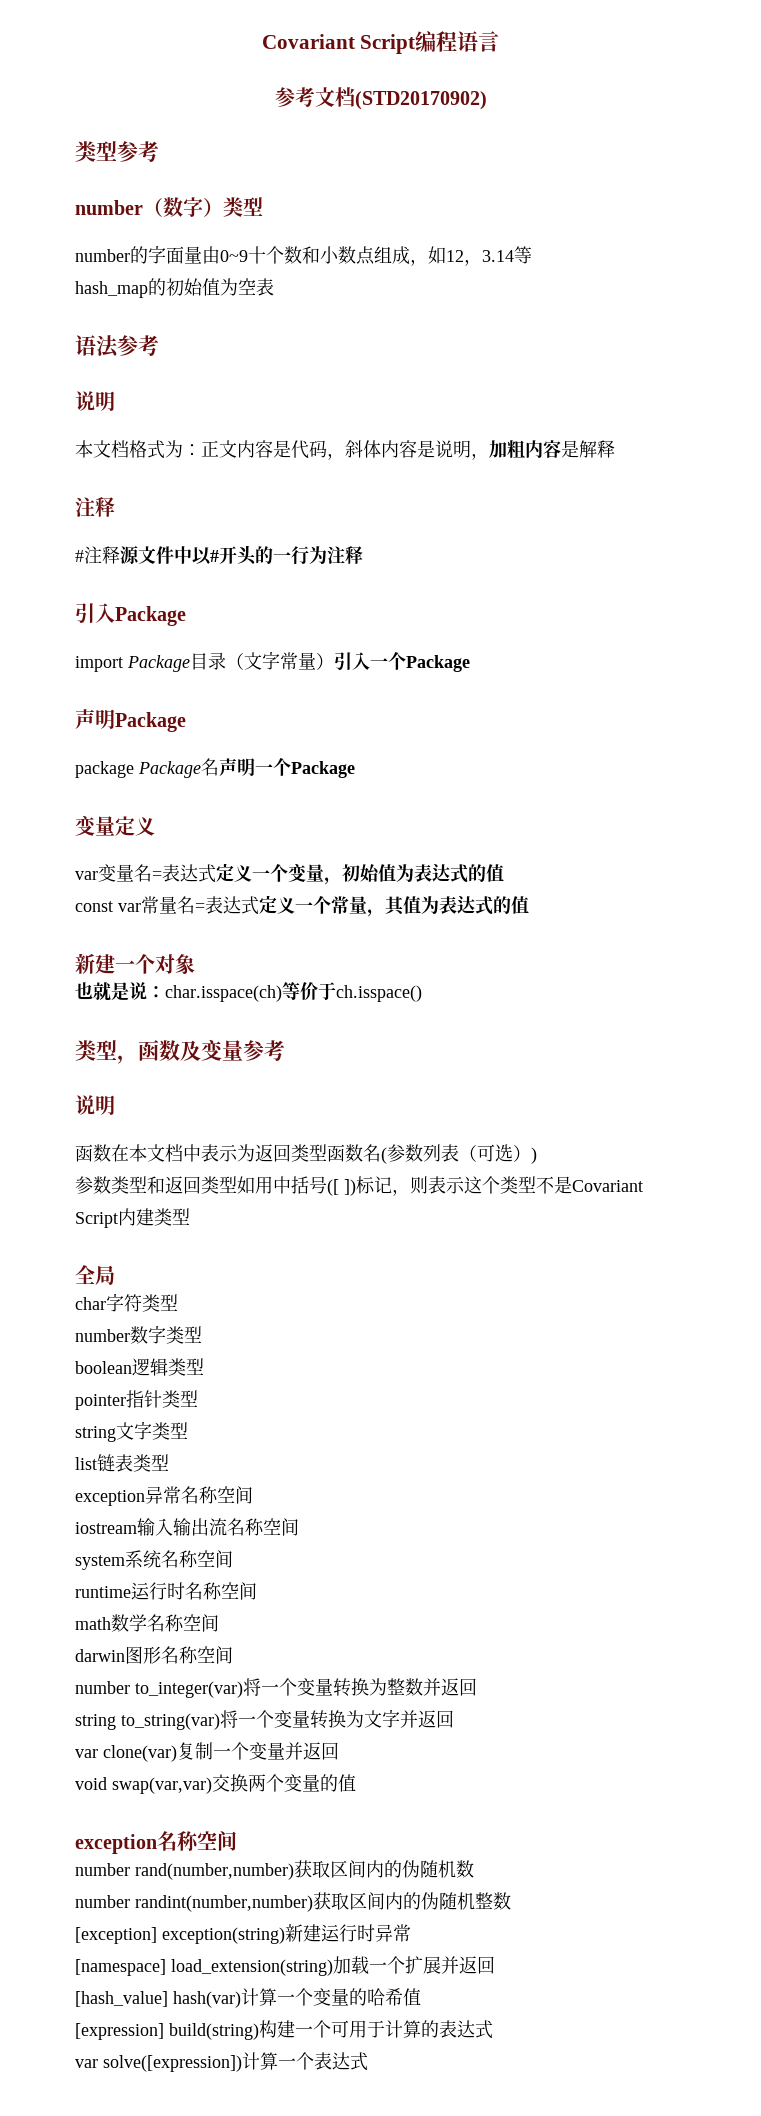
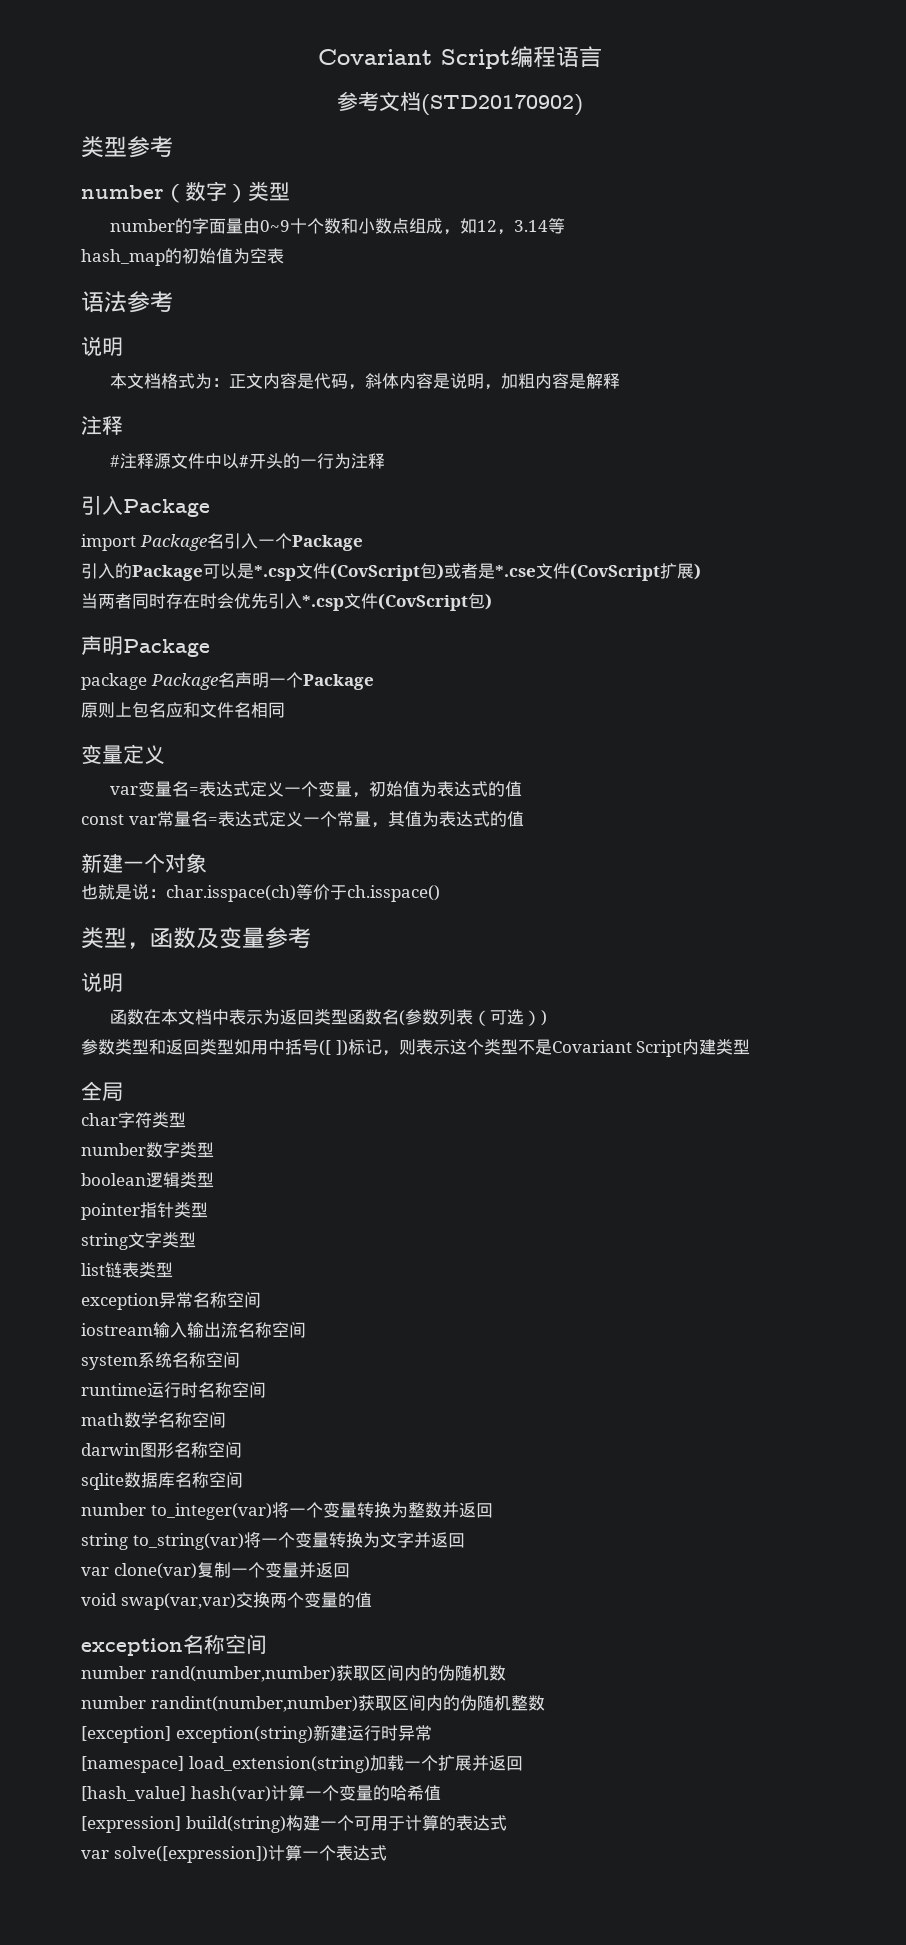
- import Package目录（文字常量）引入一个Package
+ import Package名引入一个Package
+ 引入的Package可以是*.csp文件(CovScript包)或者是*.cse文件(CovScript扩展)
+ 当两者同时存在时会优先引入*.csp文件(CovScript包)
+ 原则上包名应和文件名相同
+ sqlite数据库名称空间

